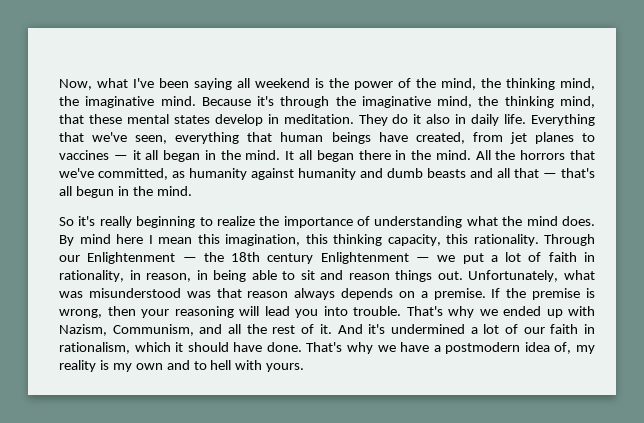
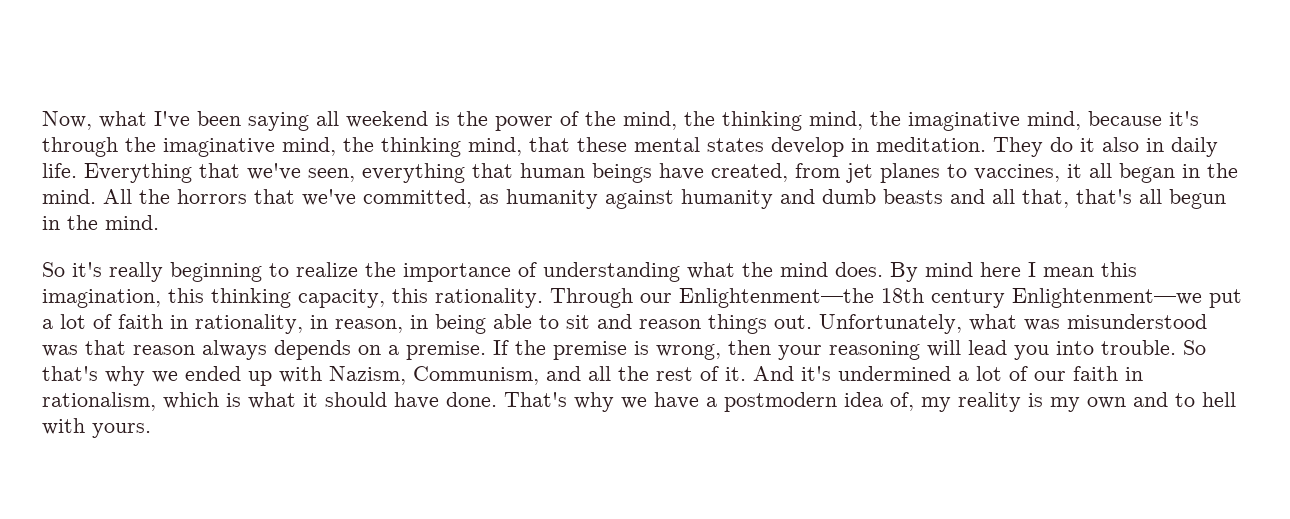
- Now, what I've been saying all weekend is the power of the mind, the thinking mind, the imaginative mind. Because it's through the imaginative mind, the thinking mind, that these mental states develop in meditation.
+ Now, what I've been saying all weekend is the power of the mind, the thinking mind, the imaginative mind, because it's through the imaginative mind, the thinking mind, that these mental states develop in meditation.
- Everything that we've seen, everything that human beings have created, from jet planes to vaccines — it all began in the mind.
+ Everything that we've seen, everything that human beings have created, from jet planes to vaccines, it all began in the mind.
- It all began there in the mind.
- All the horrors that we've committed, as humanity against humanity and dumb beasts and all that — that's all begun in the mind.
+ All the horrors that we've committed, as humanity against humanity and dumb beasts and all that, that's all begun in the mind.
- Through our Enlightenment — the 18th century Enlightenment — we put a lot of faith in rationality, in reason, in being able to sit and reason things out.
+ Through our Enlightenment—the 18th century Enlightenment—we put a lot of faith in rationality, in reason, in being able to sit and reason things out.
- That's why we ended up with Nazism, Communism, and all the rest of it.
+ So that's why we ended up with Nazism, Communism, and all the rest of it.
- And it's undermined a lot of our faith in rationalism, which it should have done.
+ And it's undermined a lot of our faith in rationalism, which is what it should have done.

